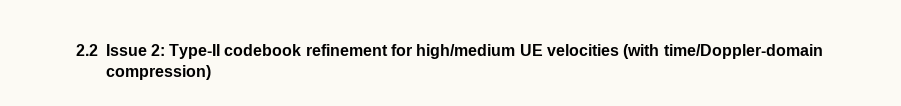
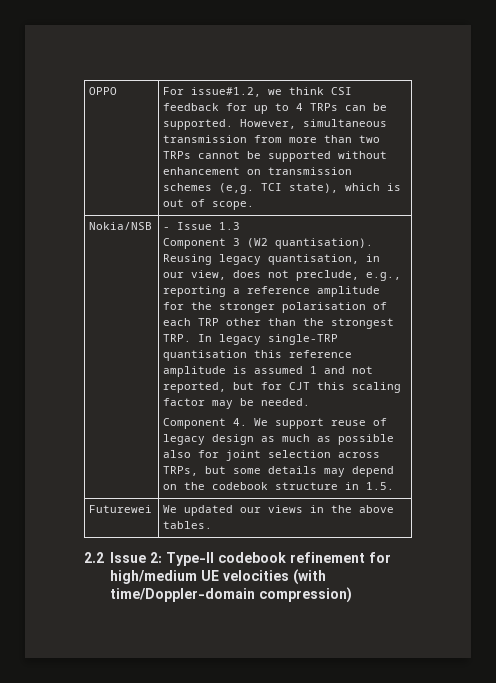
+ OPPO | For issue#1.2, we think CSI feedback for up to 4 TRPs can be supported. However, simultaneous transmission from more than two TRPs cannot be supported without enhancement on transmission schemes (e,g. TCI state), which is out of scope.
+ Nokia/NSB | - Issue 1.3
+ Component 3 (W2 quantisation). Reusing legacy quantisation, in our view, does not preclude, e.g., reporting a reference amplitude for the stronger polarisation of each TRP other than the strongest TRP. In legacy single-TRP quantisation this reference amplitude is assumed 1 and not reported, but for CJT this scaling factor may be needed.
+ Component 4. We support reuse of legacy design as much as possible also for joint selection across TRPs, but some details may depend on the codebook structure in 1.5.
+ Futurewei | We updated our views in the above tables.

